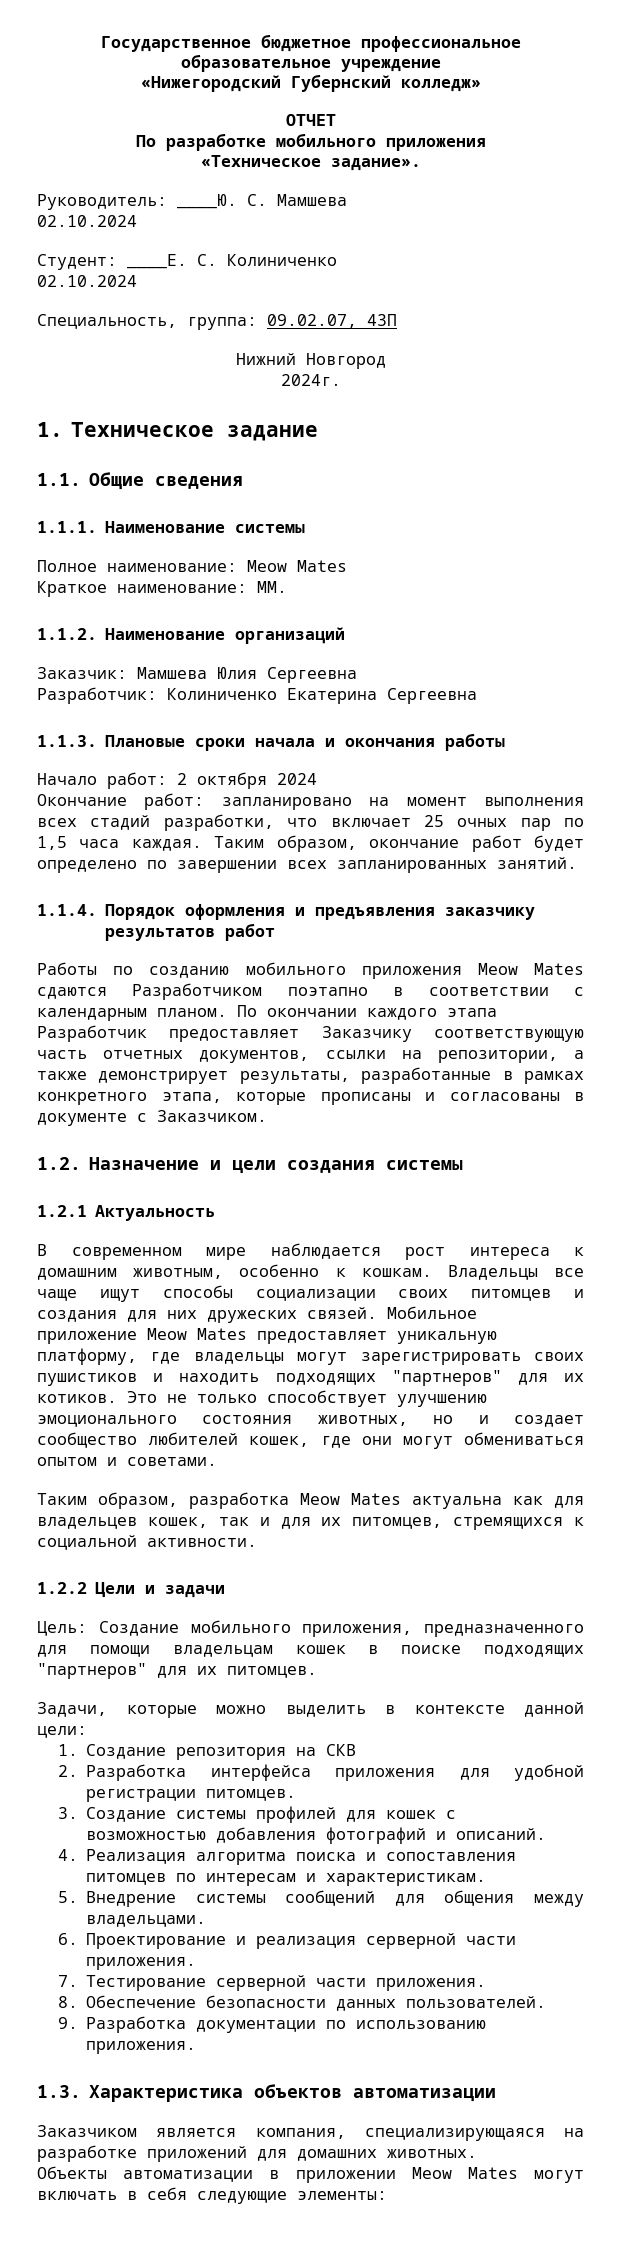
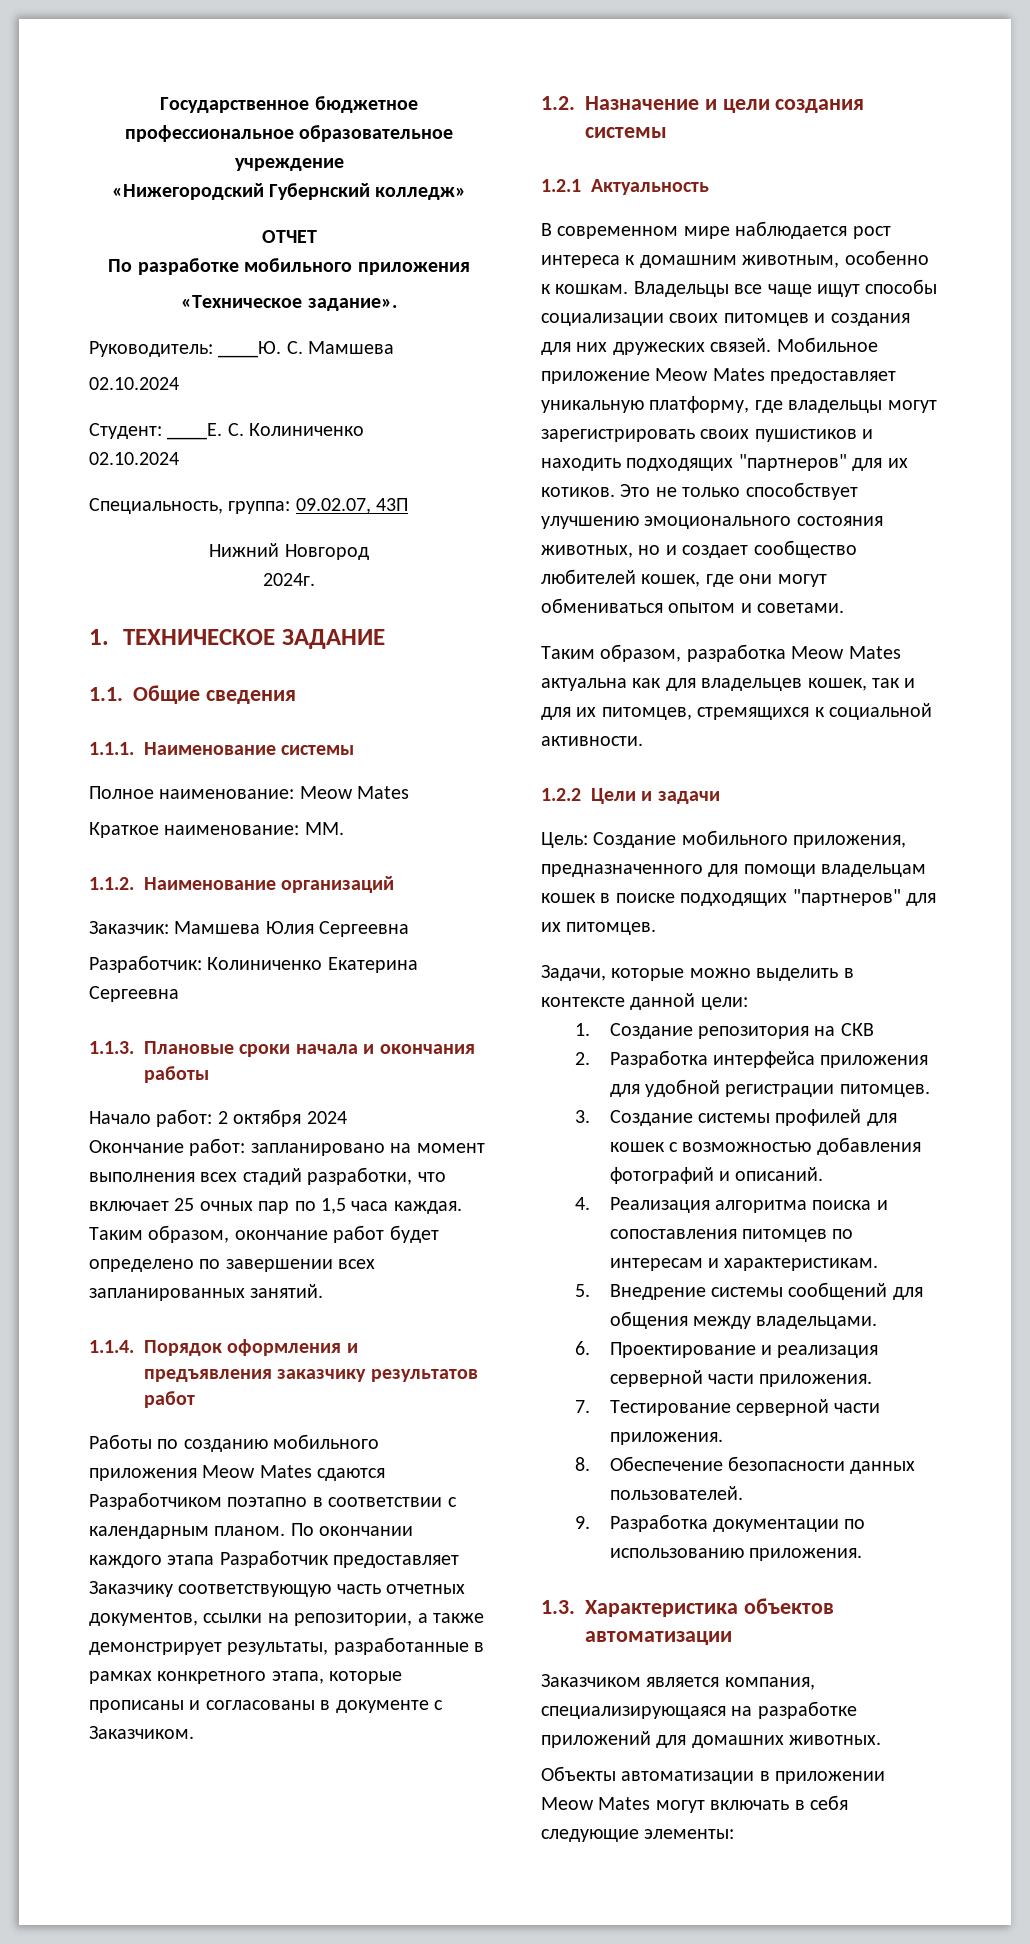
- 1. Техническое задание
+ 1. ТЕХНИЧЕСКОЕ ЗАДАНИЕ

